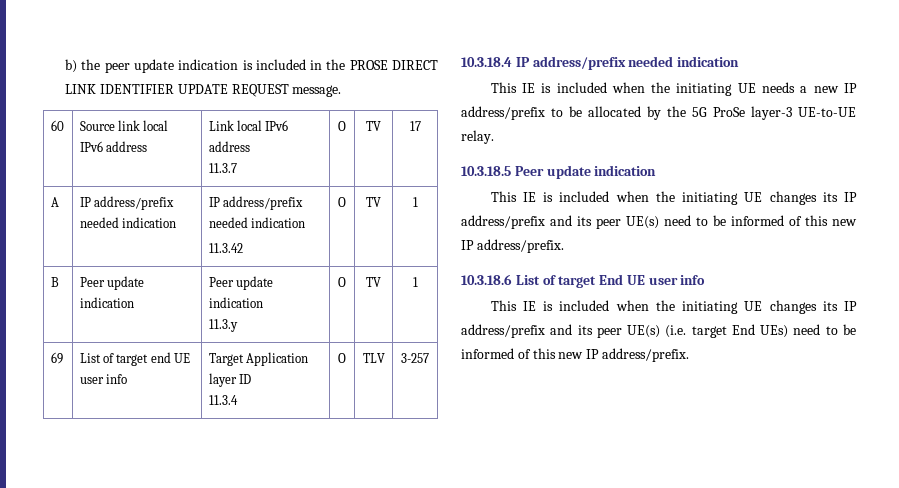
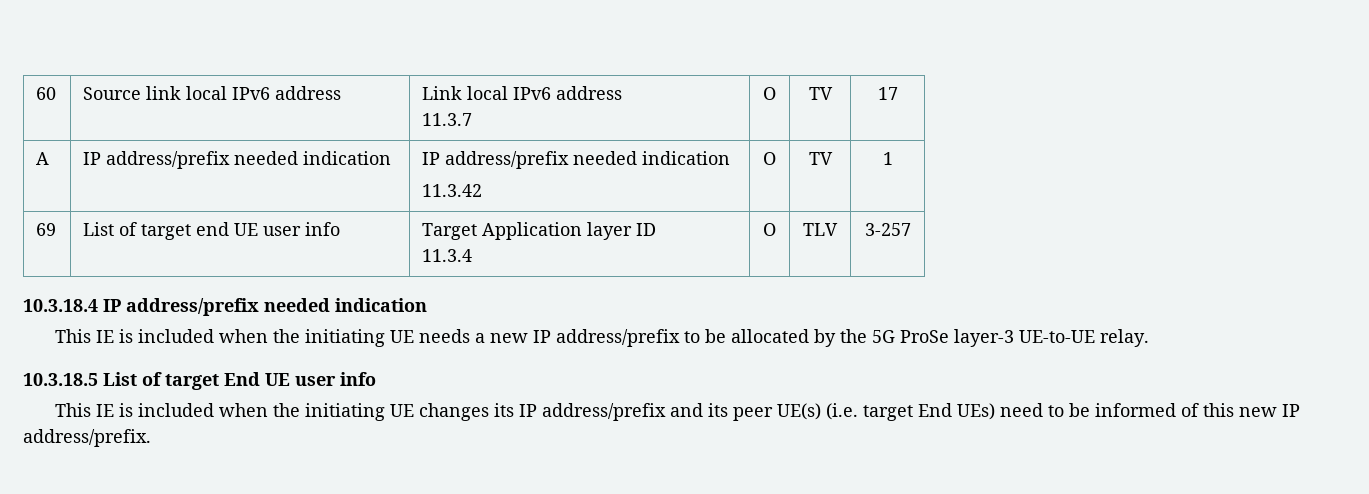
- b) the peer update indication is included in the PROSE DIRECT LINK IDENTIFIER UPDATE REQUEST message.
- B | Peer update indication | Peer update indication
- 11.3.y | O | TV | 1
- 10.3.18.5 Peer update indication
- This IE is included when the initiating UE changes its IP address/prefix and its peer UE(s) need to be informed of this new IP address/prefix.
- 10.3.18.6 List of target End UE user info
+ 10.3.18.5 List of target End UE user info

